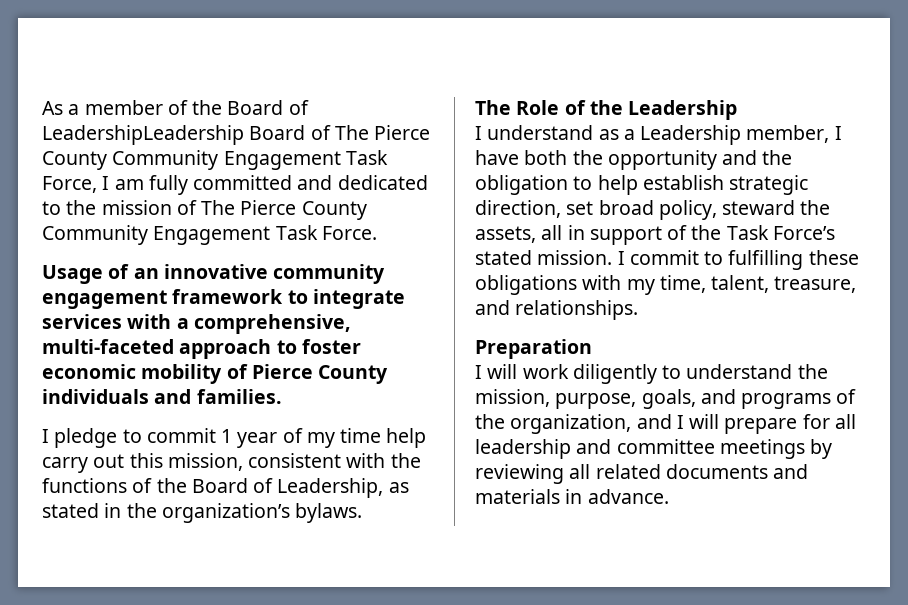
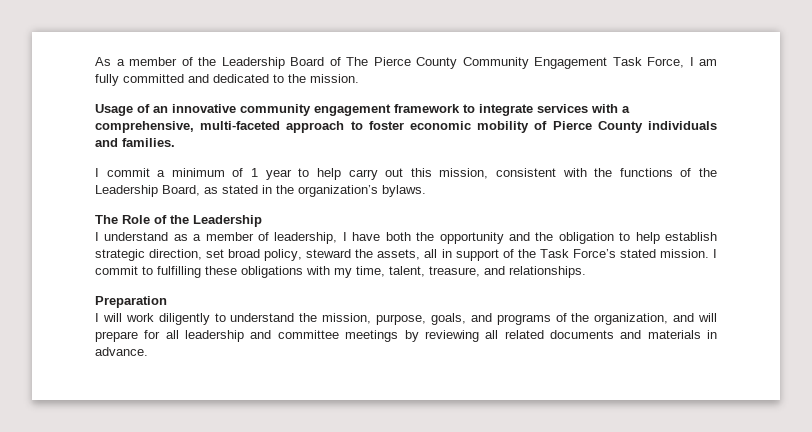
- As a member of the Board of LeadershipLeadership Board of The Pierce County Community Engagement Task Force, I am fully committed and dedicated to the mission of The Pierce County Community Engagement Task Force.
+ As a member of the Leadership Board of The Pierce County Community Engagement Task Force, I am fully committed and dedicated to the mission.
- I pledge to commit 1 year of my time help carry out this mission, consistent with the functions of the Board of Leadership, as stated in the organization’s bylaws.
+ I commit a minimum of 1 year to help carry out this mission, consistent with the functions of the Leadership Board, as stated in the organization’s bylaws.
- I understand as a Leadership member, I have both the opportunity and the obligation to help establish strategic direction, set broad policy, steward the assets, all in support of the Task Force’s stated mission.
+ I understand as a member of leadership, I have both the opportunity and the obligation to help establish strategic direction, set broad policy, steward the assets, all in support of the Task Force’s stated mission.
- I will work diligently to understand the mission, purpose, goals, and programs of the organization, and I will prepare for all leadership and committee meetings by reviewing all related documents and materials in advance.
+ I will work diligently to understand the mission, purpose, goals, and programs of the organization, and will prepare for all leadership and committee meetings by reviewing all related documents and materials in advance.

